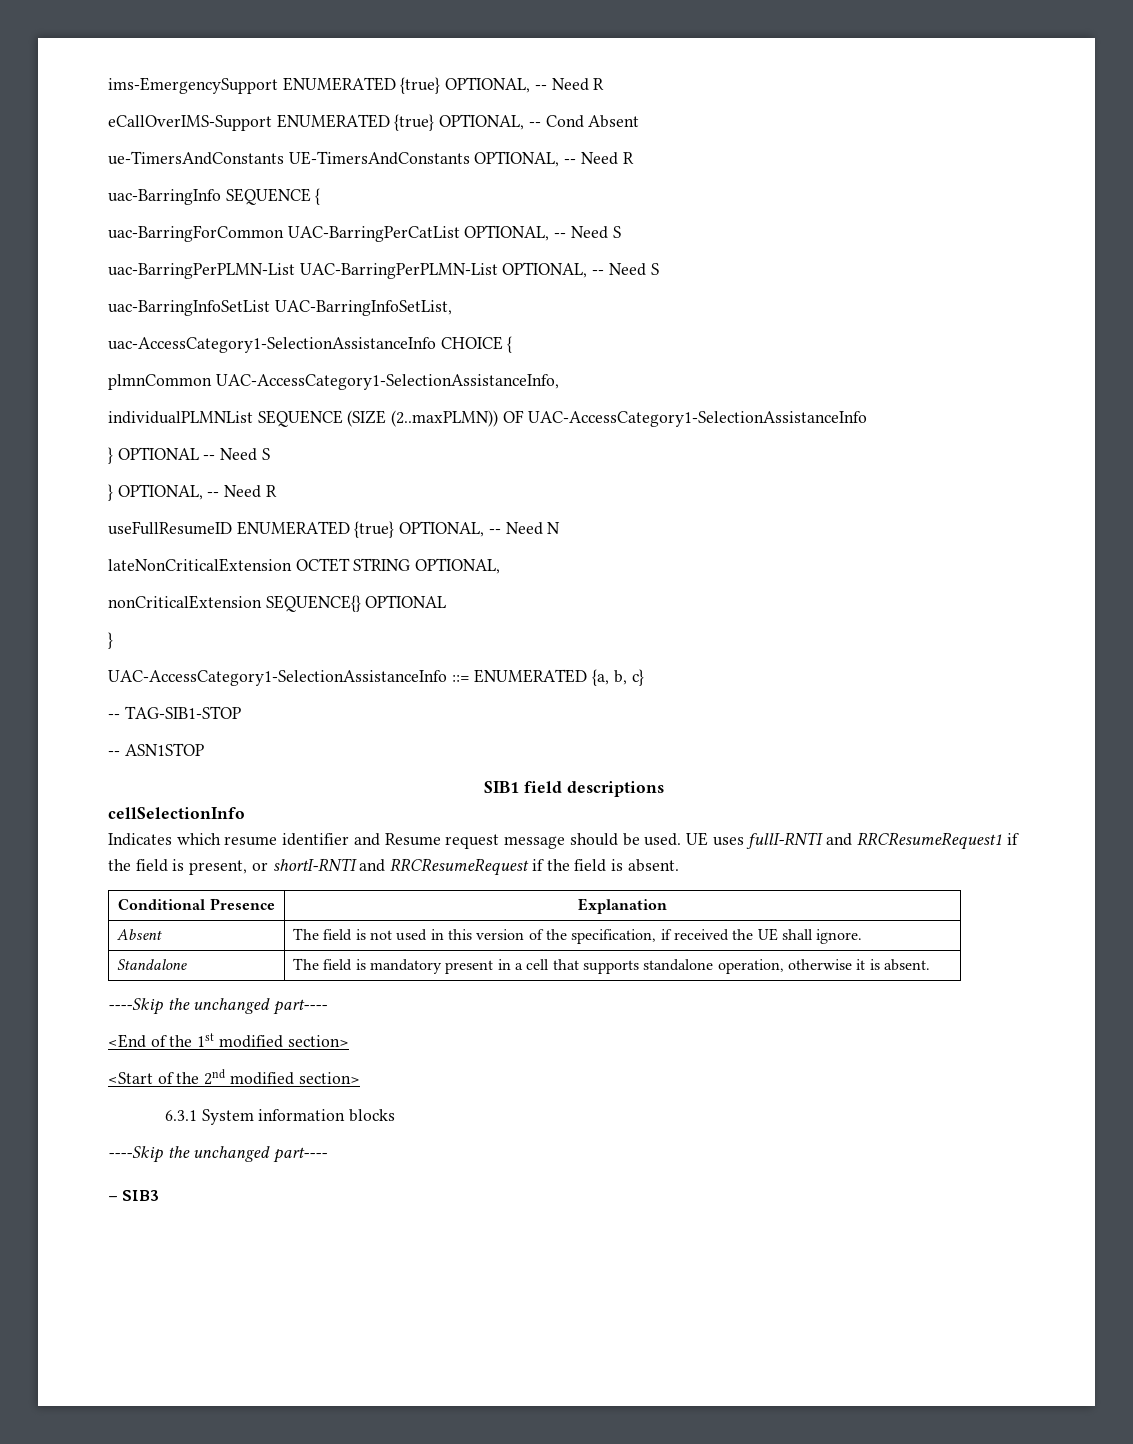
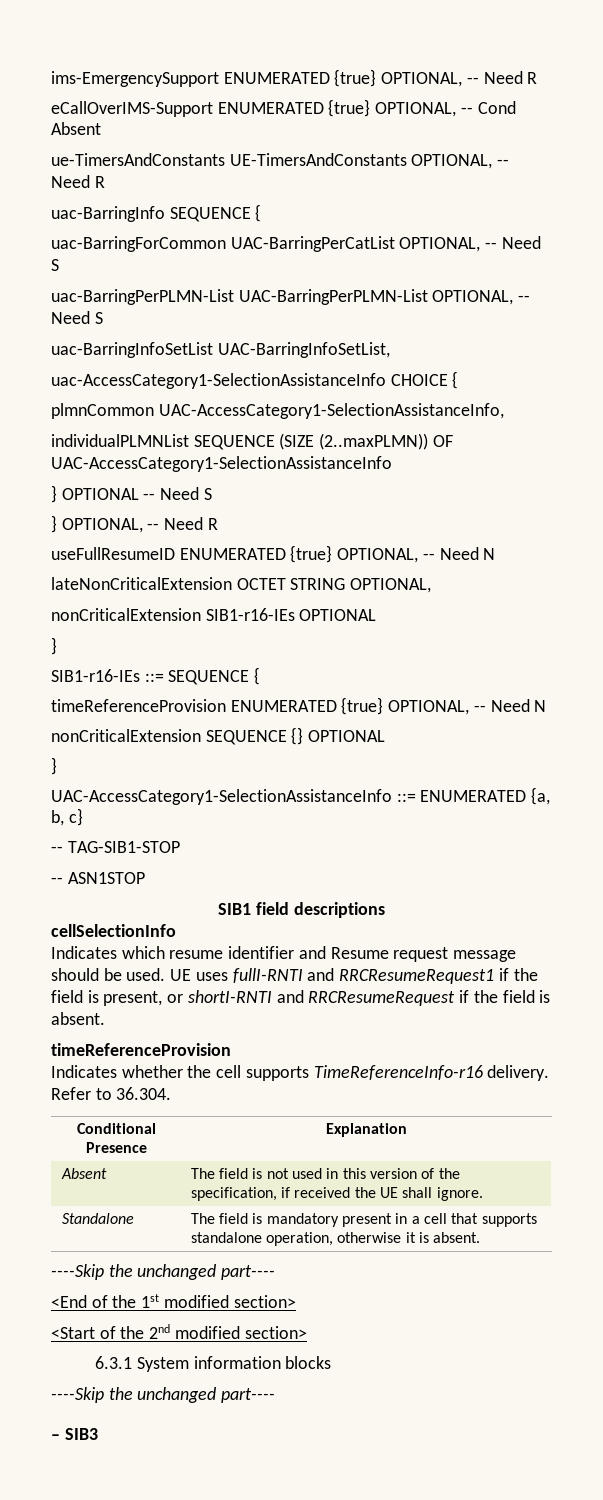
- nonCriticalExtension SEQUENCE{} OPTIONAL
+ nonCriticalExtension SIB1-r16-IEs OPTIONAL
+ }
+ SIB1-r16-IEs ::= SEQUENCE {
+ timeReferenceProvision ENUMERATED {true} OPTIONAL, -- Need N
+ nonCriticalExtension SEQUENCE {} OPTIONAL
  UE uses fullI-RNTI and RRCResumeRequest1 if the field is present, or shortI-RNTI and RRCResumeRequest if the field is absent.
+ timeReferenceProvision
+ Indicates whether the cell supports TimeReferenceInfo-r16 delivery. Refer to 36.304.

